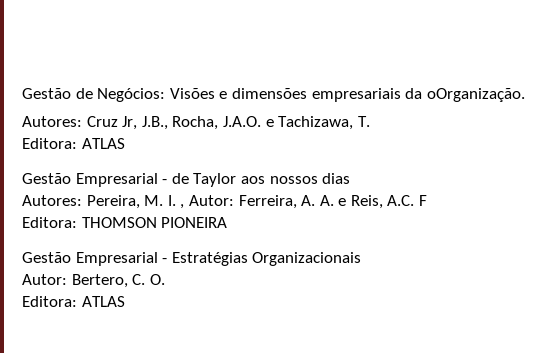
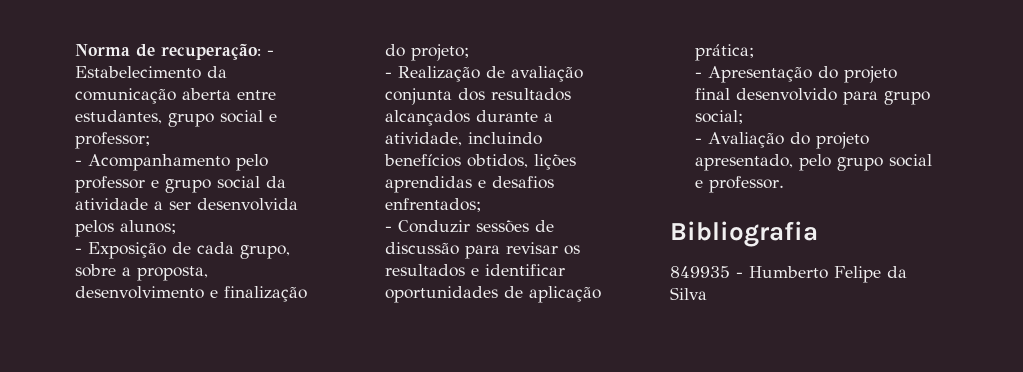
- Gestão de Negócios: Visões e dimensões empresariais da oOrganização.
- Autores: Cruz Jr, J.B., Rocha, J.A.O. e Tachizawa, T.
- Editora: ATLAS
- Gestão Empresarial - de Taylor aos nossos dias
- Autores: Pereira, M. I. , Autor: Ferreira, A. A. e Reis, A.C. F
- Editora: THOMSON PIONEIRA
- Gestão Empresarial - Estratégias Organizacionais
- Autor: Bertero, C. O.
- Editora: ATLAS
+ Norma de recuperação: - Estabelecimento da comunicação aberta entre estudantes, grupo social e professor;
+ - Acompanhamento pelo professor e grupo social da atividade a ser desenvolvida pelos alunos;
+ - Exposição de cada grupo, sobre a proposta, desenvolvimento e finalização do projeto;
+ - Realização de avaliação conjunta dos resultados alcançados durante a atividade, incluindo benefícios obtidos, lições aprendidas e desafios enfrentados;
+ - Conduzir sessões de discussão para revisar os resultados e identificar oportunidades de aplicação prática;
+ - Apresentação do projeto final desenvolvido para grupo social;
+ - Avaliação do projeto apresentado, pelo grupo social e professor.
+ Bibliografia
+ 849935 - Humberto Felipe da Silva

